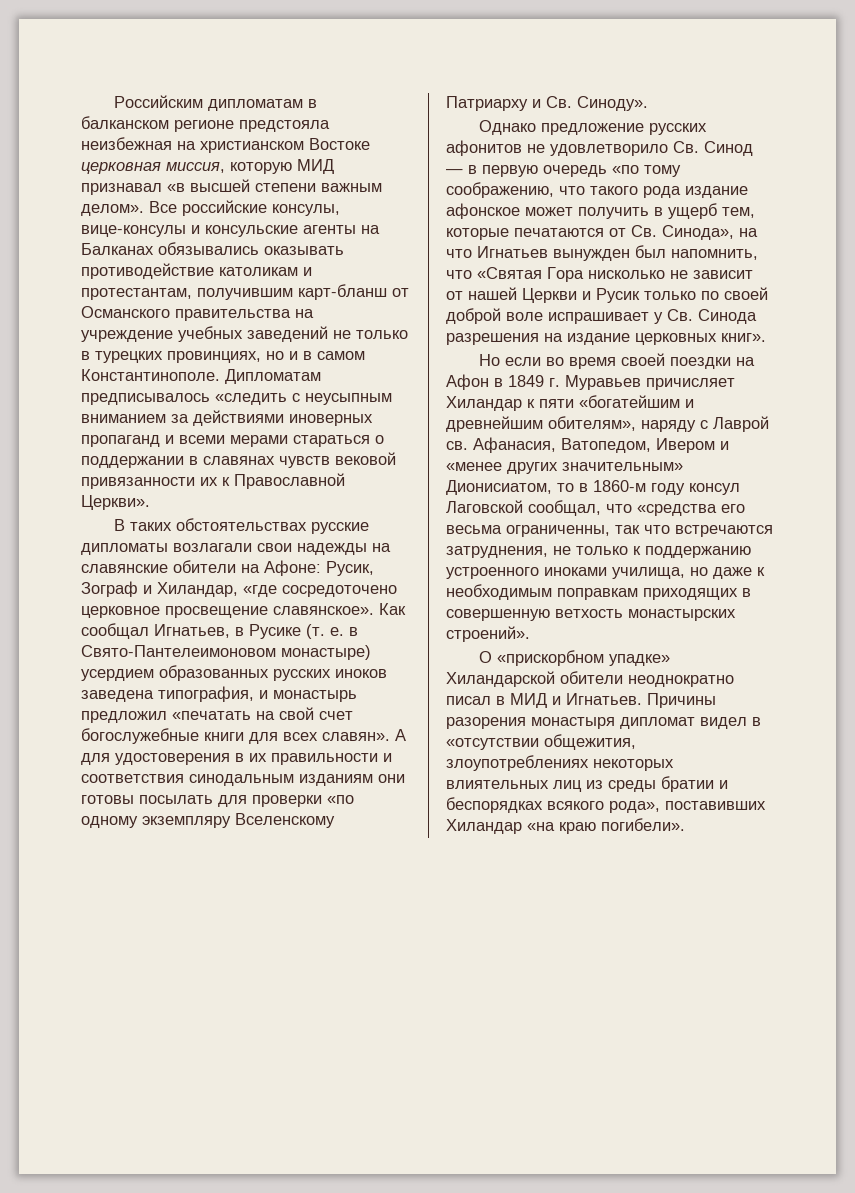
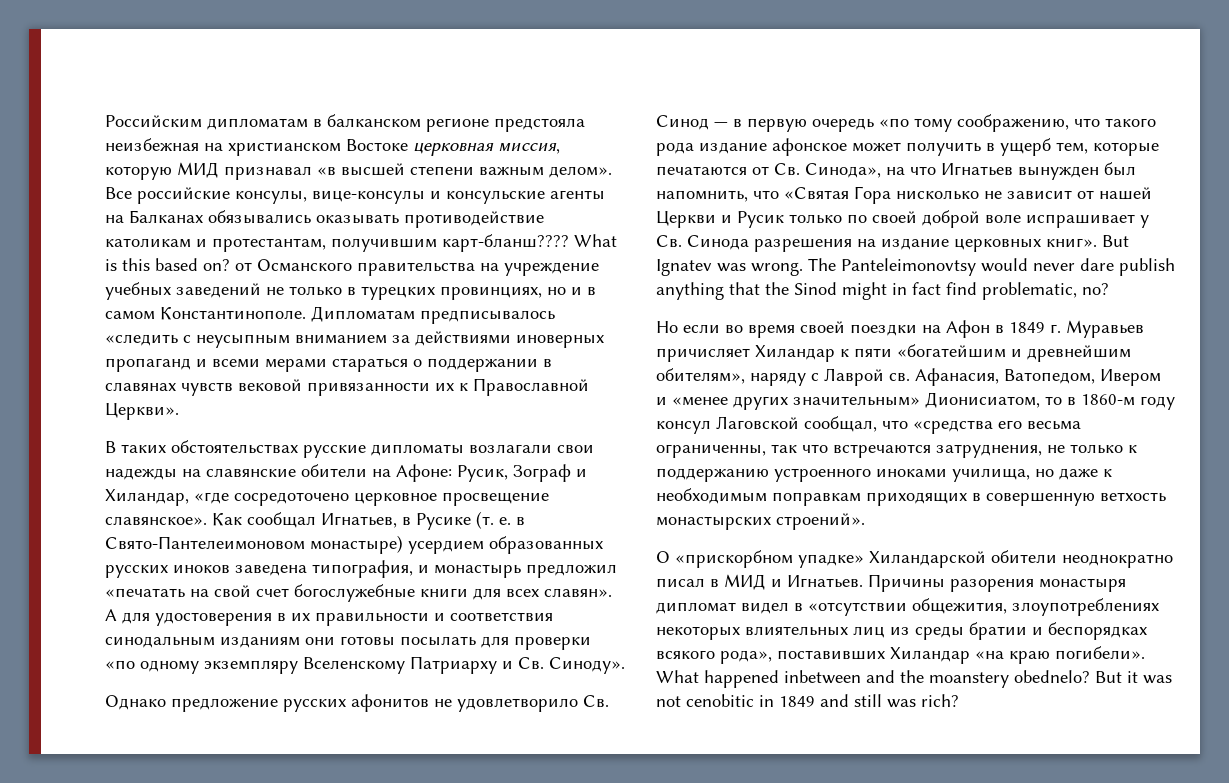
- Все российские консулы, вице-консулы и консульские агенты на Балканах обязывались оказывать противодействие католикам и протестантам, получившим карт-бланш от Османского правительства на учреждение учебных заведений не только в турецких провинциях, но и в самом Константинополе.
+ Все российские консулы, вице-консулы и консульские агенты на Балканах обязывались оказывать противодействие католикам и протестантам, получившим карт-бланш???? What is this based on? от Османского правительства на учреждение учебных заведений не только в турецких провинциях, но и в самом Константинополе.
+ But Ignatev was wrong. The Panteleimonovtsy would never dare publish anything that the Sinod might in fact find problematic, no?
+ What happened inbetween and the moanstery obednelo? But it was not cenobitic in 1849 and still was rich?

